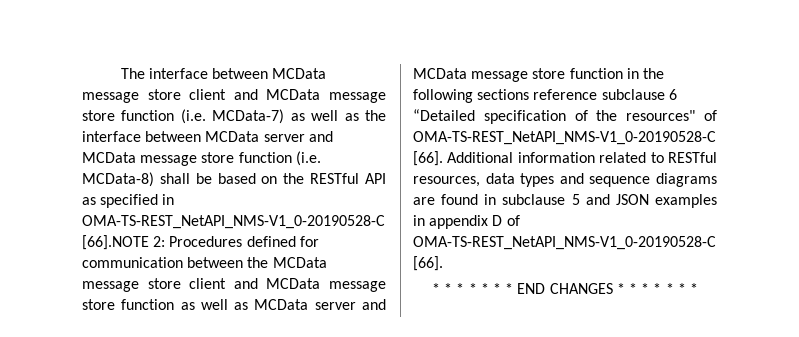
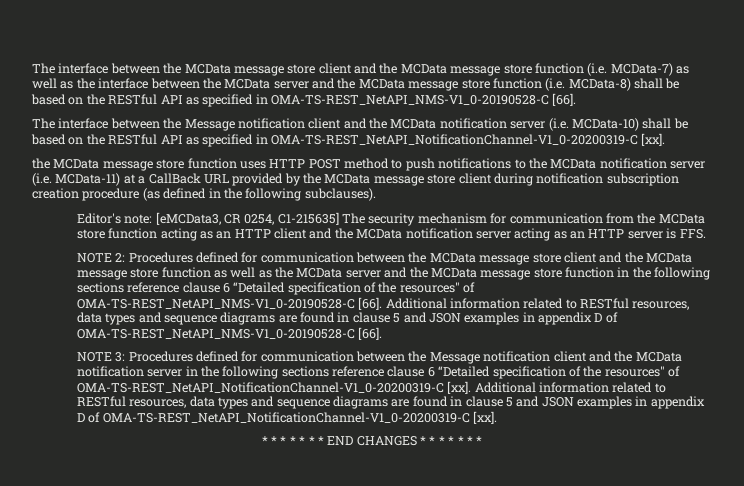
- The interface between MCData message store client and MCData message store function (i.e. MCData-7) as well as the interface between MCData server and MCData message store function (i.e. MCData-8) shall be based on the RESTful API as specified in OMA-TS-REST_NetAPI_NMS-V1_0-20190528-C [66].NOTE 2:
+ The interface between the MCData message store client and the MCData message store function (i.e. MCData-7) as well as the interface between the MCData server and the MCData message store function (i.e. MCData-8) shall be based on the RESTful API as specified in OMA-TS-REST_NetAPI_NMS-V1_0-20190528-C [66].
+ The interface between the Message notification client and the MCData notification server (i.e. MCData-10) shall be based on the RESTful API as specified in OMA-TS-REST_NetAPI_NotificationChannel-V1_0-20200319-C [xx].
+ the MCData message store function uses HTTP POST method to push notifications to the MCData notification server (i.e. MCData-11) at a CallBack URL provided by the MCData message store client during notification subscription creation procedure (as defined in the following subclauses).
+ Editor's note: [eMCData3, CR 0254, C1-215635] The security mechanism for communication from the MCData store function acting as an HTTP client and the MCData notification server acting as an HTTP server is FFS.
+ NOTE 2:
- Procedures defined for communication between the MCData message store client and MCData message store function as well as MCData server and MCData message store function in the following sections reference subclause 6 “Detailed specification of the resources" of OMA-TS-REST_NetAPI_NMS-V1_0-20190528-C [66].
+ Procedures defined for communication between the MCData message store client and the MCData message store function as well as the MCData server and the MCData message store function in the following sections reference clause 6 “Detailed specification of the resources" of OMA-TS-REST_NetAPI_NMS-V1_0-20190528-C [66].
- Additional information related to RESTful resources, data types and sequence diagrams are found in subclause 5 and JSON examples in appendix D of OMA-TS-REST_NetAPI_NMS-V1_0-20190528-C [66].
+ Additional information related to RESTful resources, data types and sequence diagrams are found in clause 5 and JSON examples in appendix D of OMA-TS-REST_NetAPI_NMS-V1_0-20190528-C [66].
+ NOTE 3: Procedures defined for communication between the Message notification client and the MCData notification server in the following sections reference clause 6 “Detailed specification of the resources" of OMA-TS-REST_NetAPI_NotificationChannel-V1_0-20200319-C [xx]. Additional information related to RESTful resources, data types and sequence diagrams are found in clause 5 and JSON examples in appendix D of OMA-TS-REST_NetAPI_NotificationChannel-V1_0-20200319-C [xx].

